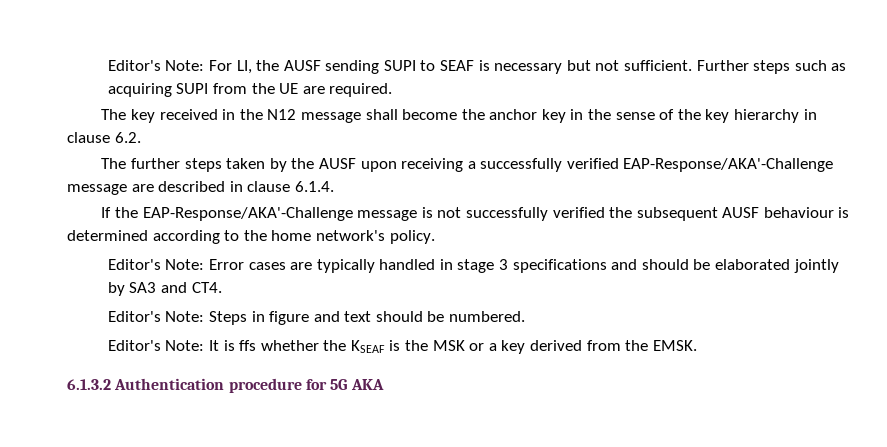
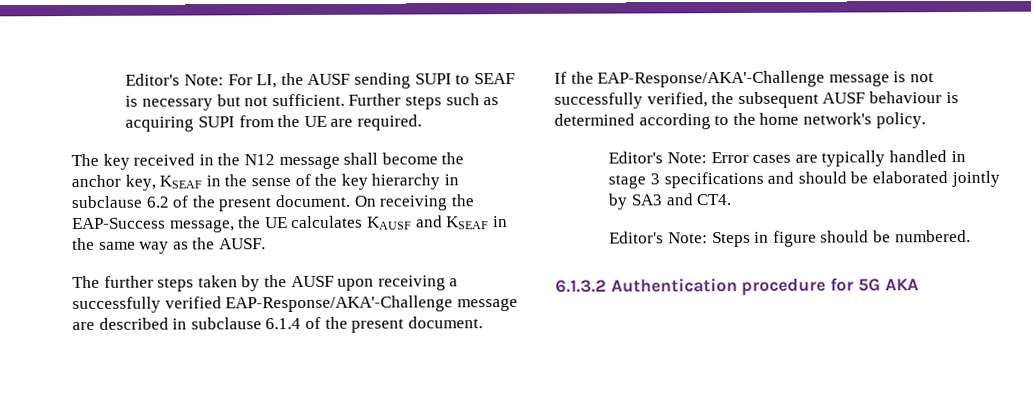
- The key received in the N12 message shall become the anchor key in the sense of the key hierarchy in clause 6.2.
+ The key received in the N12 message shall become the anchor key, KSEAF in the sense of the key hierarchy in subclause 6.2 of the present document. On receiving the EAP-Success message, the UE calculates KAUSF and KSEAF in the same way as the AUSF.
- The further steps taken by the AUSF upon receiving a successfully verified EAP-Response/AKA'-Challenge message are described in clause 6.1.4.
+ The further steps taken by the AUSF upon receiving a successfully verified EAP-Response/AKA'-Challenge message are described in subclause 6.1.4 of the present document.
- If the EAP-Response/AKA'-Challenge message is not successfully verified the subsequent AUSF behaviour is determined according to the home network's policy.
+ If the EAP-Response/AKA'-Challenge message is not successfully verified, the subsequent AUSF behaviour is determined according to the home network's policy.
- Editor's Note: Steps in figure and text should be numbered.
+ Editor's Note: Steps in figure should be numbered.
- Editor's Note: It is ffs whether the KSEAF is the MSK or a key derived from the EMSK.

